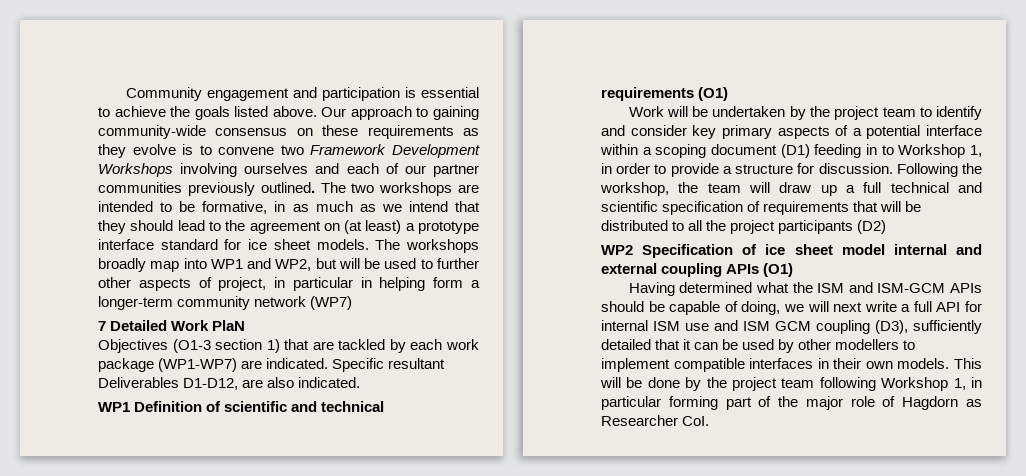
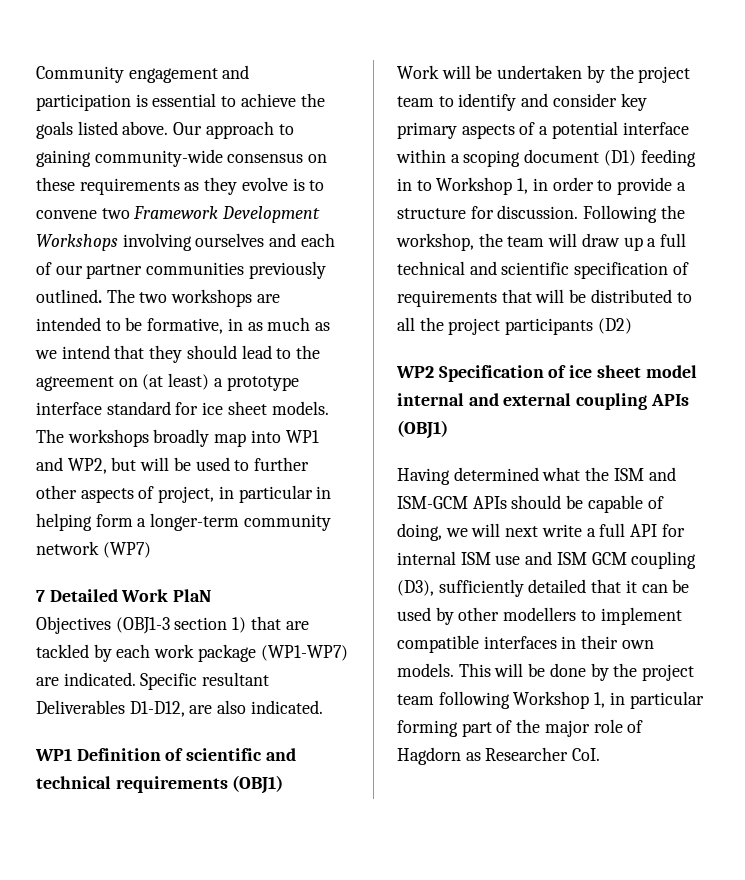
- Objectives (O1-3 section 1) that are tackled by each work package (WP1-WP7) are indicated.
+ Objectives (OBJ1-3 section 1) that are tackled by each work package (WP1-WP7) are indicated.
- WP1 Definition of scientific and technical requirements (O1)
+ WP1 Definition of scientific and technical requirements (OBJ1)
- WP2 Specification of ice sheet model internal and external coupling APIs (O1)
+ WP2 Specification of ice sheet model internal and external coupling APIs (OBJ1)

